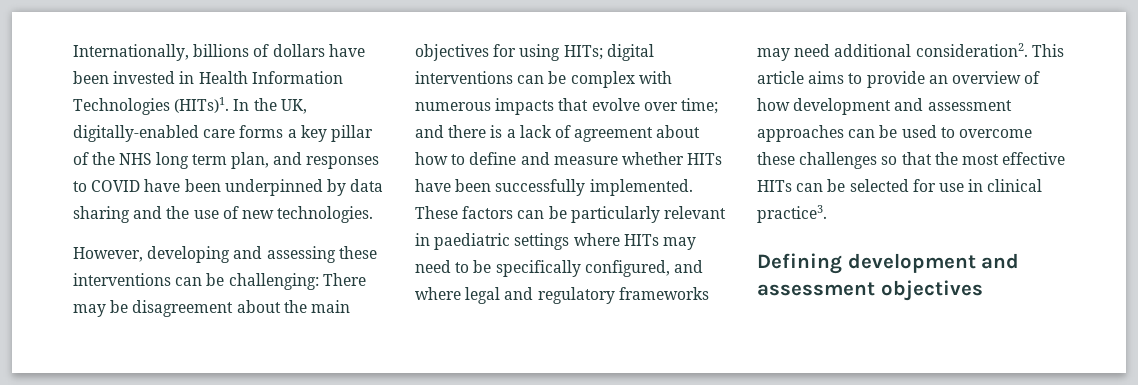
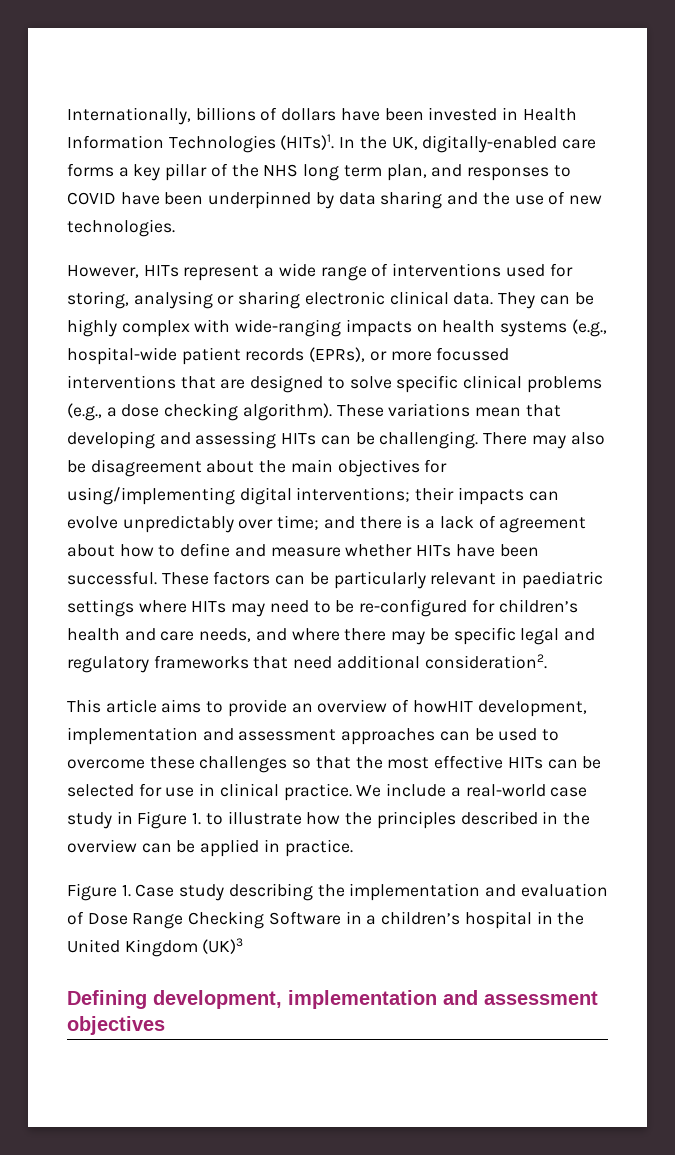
- However, developing and assessing these interventions can be challenging: There may be disagreement about the main objectives for using HITs; digital interventions can be complex with numerous impacts that evolve over time; and there is a lack of agreement about how to define and measure whether HITs have been successfully implemented.
+ However, HITs represent a wide range of interventions used for storing, analysing or sharing electronic clinical data. They can be highly complex with wide-ranging impacts on health systems (e.g., hospital-wide patient records (EPRs), or more focussed interventions that are designed to solve specific clinical problems (e.g., a dose checking algorithm). These variations mean that developing and assessing HITs can be challenging. There may also be disagreement about the main objectives for using/implementing digital interventions; their impacts can evolve unpredictably over time; and there is a lack of agreement about how to define and measure whether HITs have been successful.
- These factors can be particularly relevant in paediatric settings where HITs may need to be specifically configured, and where legal and regulatory frameworks may need additional consideration2. This article aims to provide an overview of how development and assessment approaches can be used to overcome these challenges so that the most effective HITs can be selected for use in clinical practice3.
+ These factors can be particularly relevant in paediatric settings where HITs may need to be re-configured for children’s health and care needs, and where there may be specific legal and regulatory frameworks that need additional consideration2.
+ This article aims to provide an overview of howHIT development, implementation and assessment approaches can be used to overcome these challenges so that the most effective HITs can be selected for use in clinical practice. We include a real-world case study in Figure 1. to illustrate how the principles described in the overview can be applied in practice.
+ Figure 1. Case study describing the implementation and evaluation of Dose Range Checking Software in a children’s hospital in the United Kingdom (UK)3
- Defining development and assessment objectives
+ Defining development, implementation and assessment objectives

